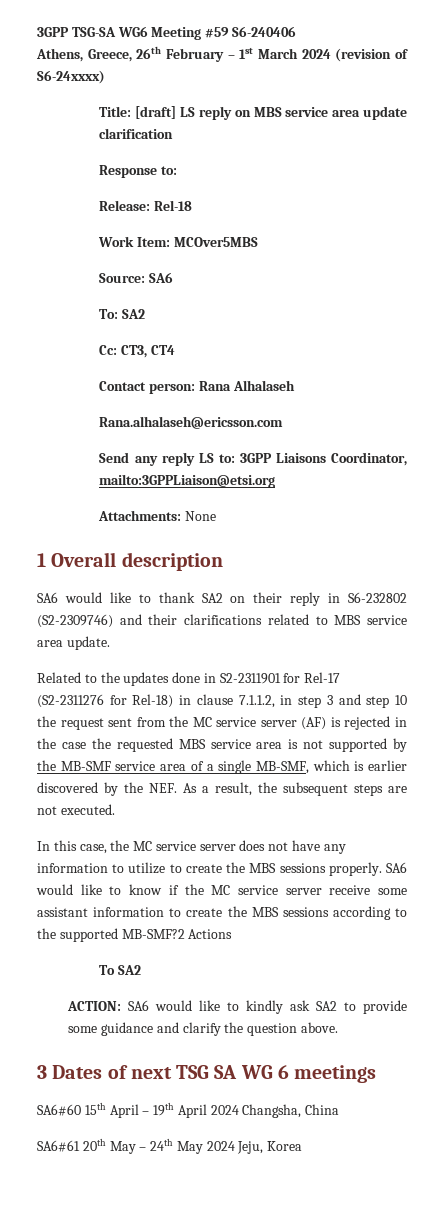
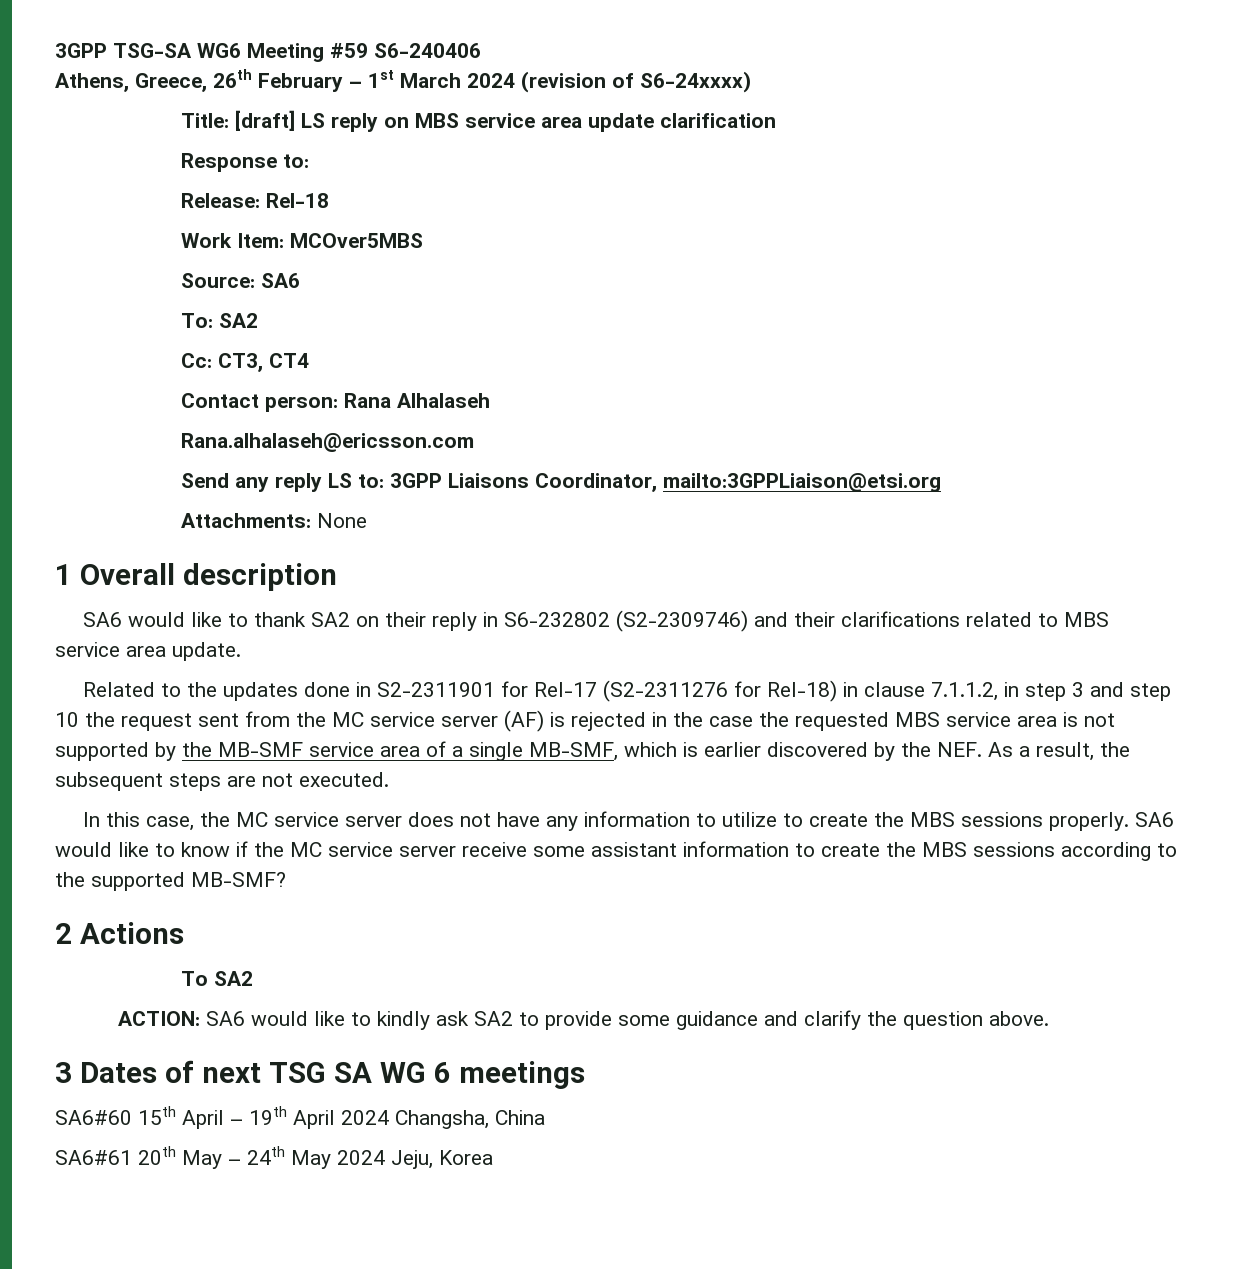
- SA6 would like to know if the MC service server receive some assistant information to create the MBS sessions according to the supported MB-SMF?2 Actions
+ SA6 would like to know if the MC service server receive some assistant information to create the MBS sessions according to the supported MB-SMF?
+ 2 Actions

